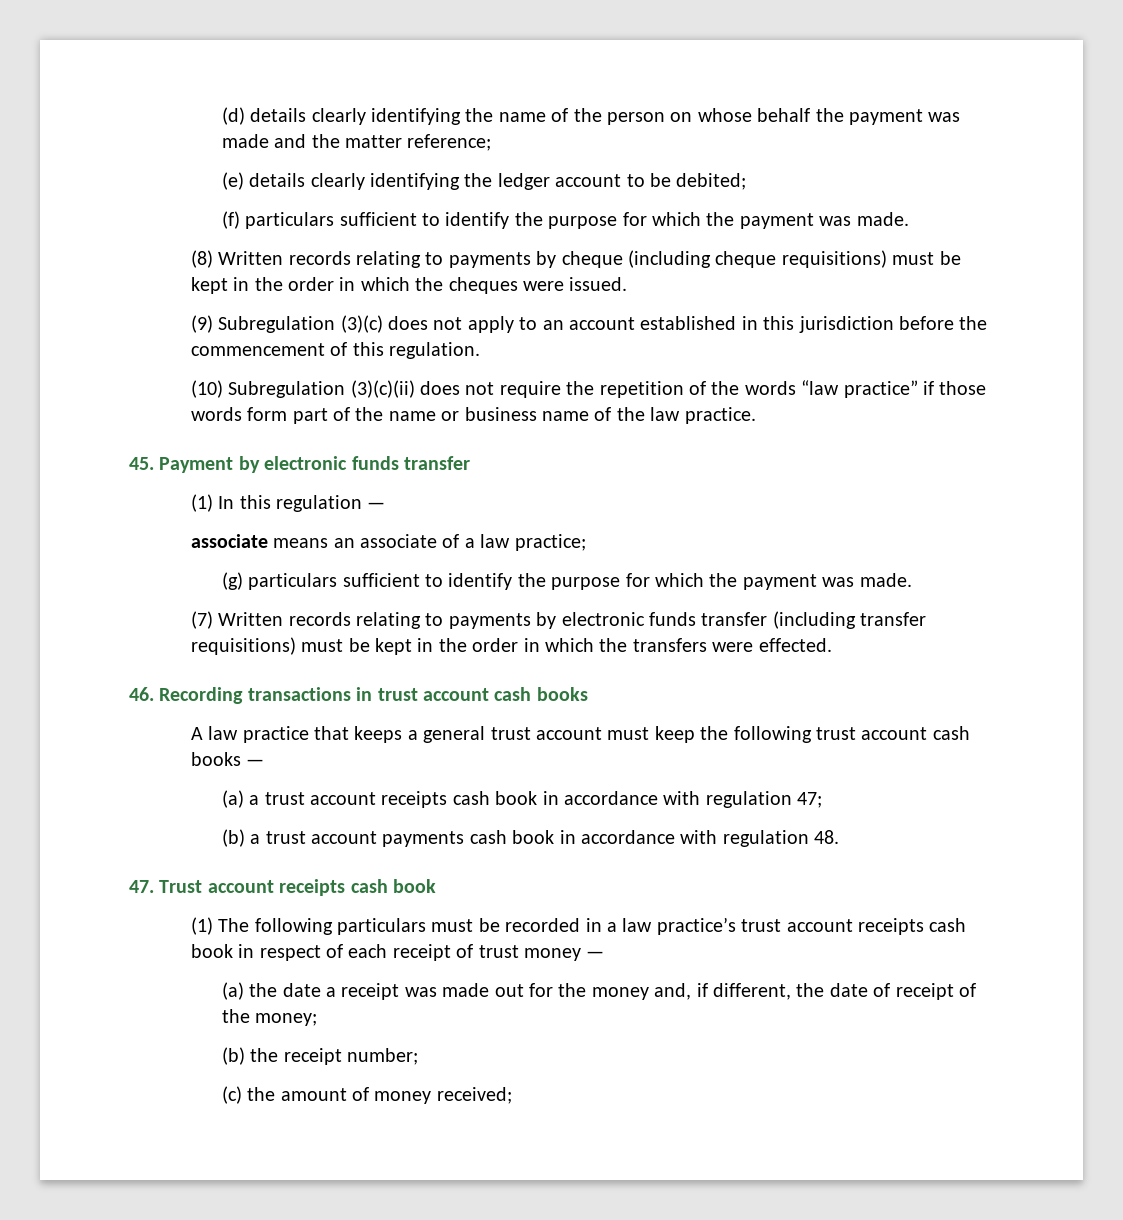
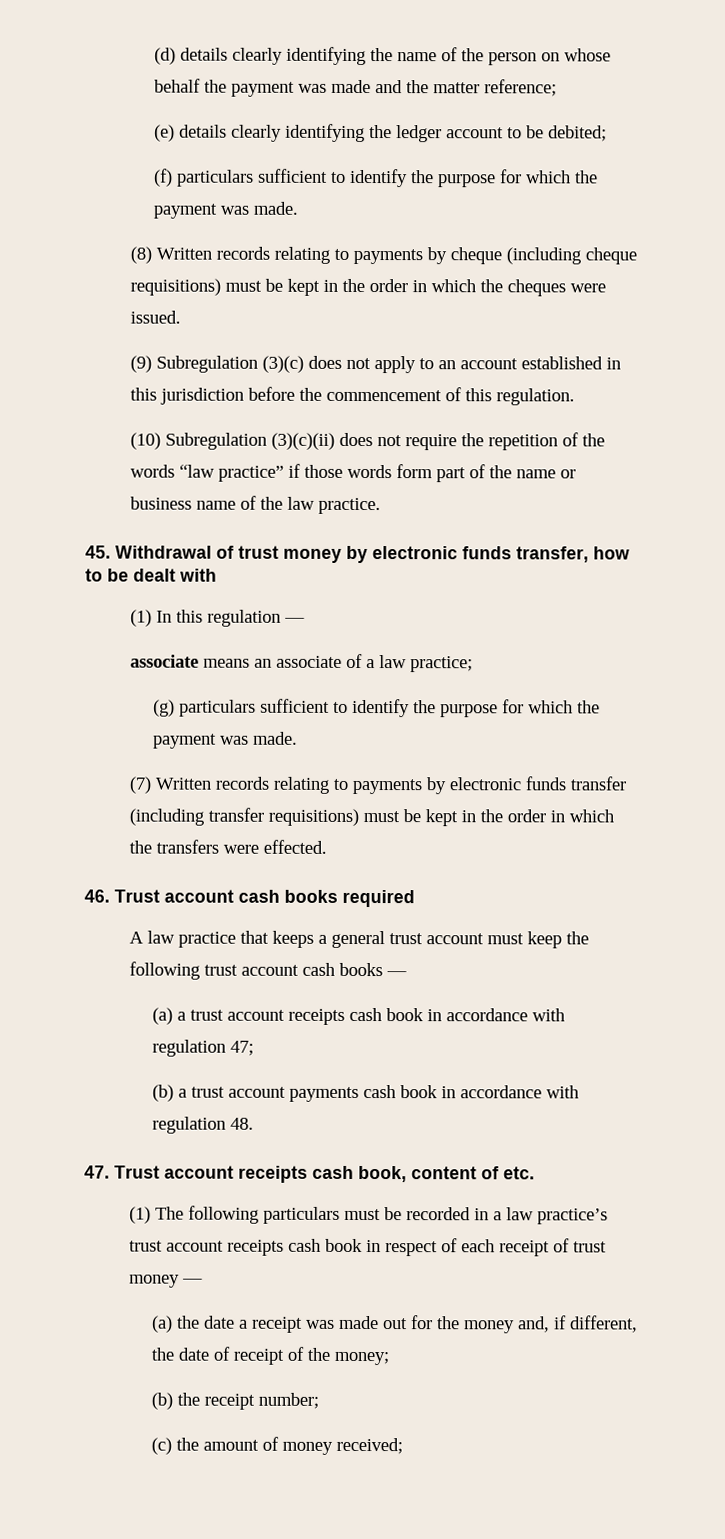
- 45. Payment by electronic funds transfer
+ 45. Withdrawal of trust money by electronic funds transfer, how to be dealt with
- 46. Recording transactions in trust account cash books
+ 46. Trust account cash books required
- 47. Trust account receipts cash book
+ 47. Trust account receipts cash book, content of etc.

